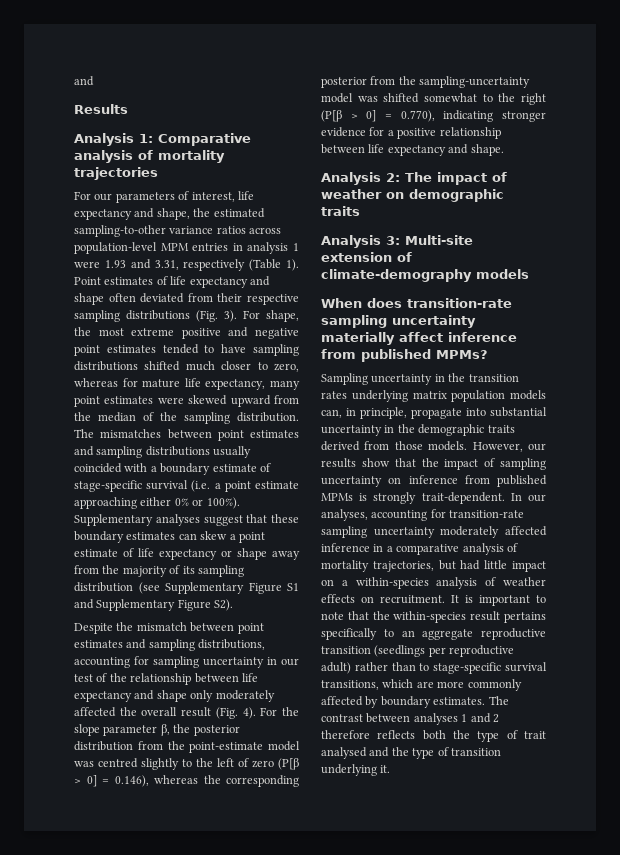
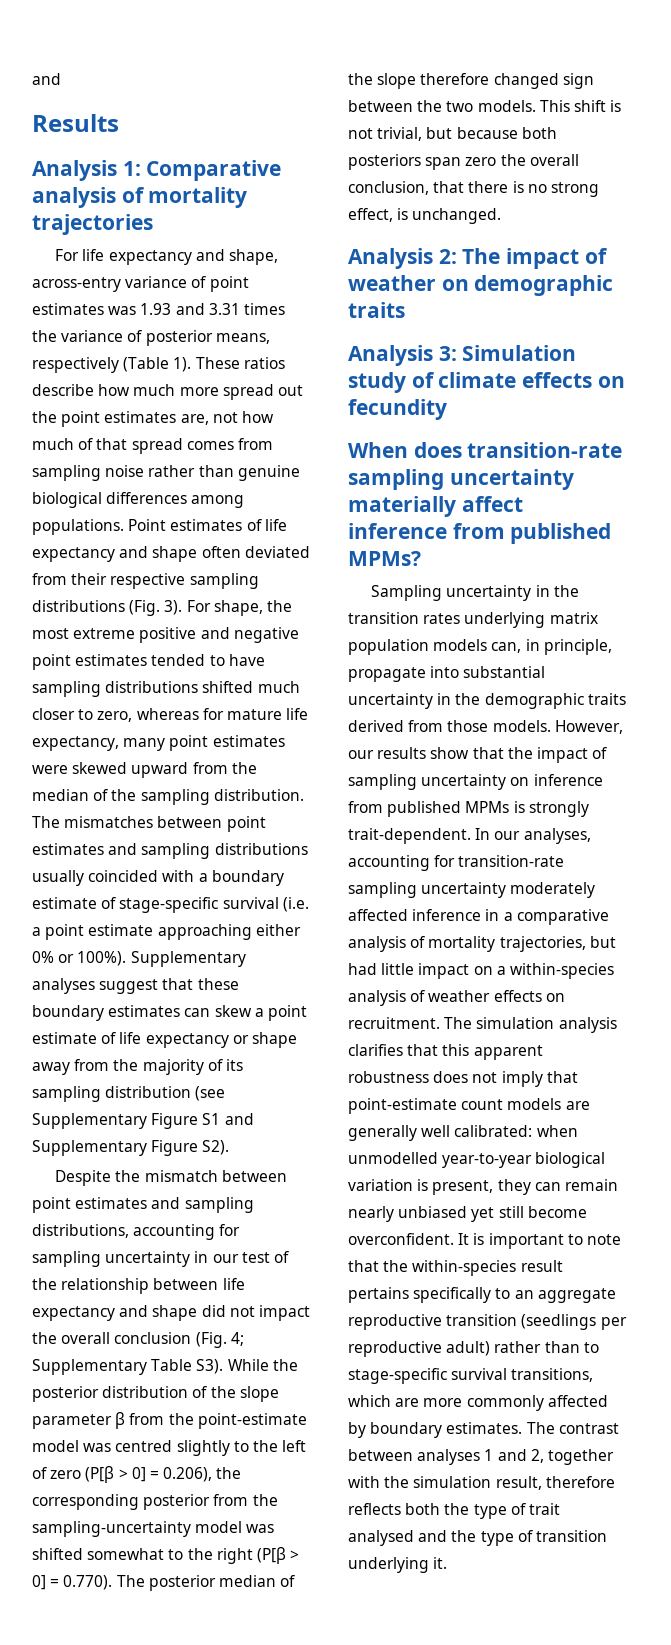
- For our parameters of interest, life expectancy and shape, the estimated sampling-to-other variance ratios across population-level MPM entries in analysis 1 were 1.93 and 3.31, respectively (Table 1).
+ For life expectancy and shape, across-entry variance of point estimates was 1.93 and 3.31 times the variance of posterior means, respectively (Table 1). These ratios describe how much more spread out the point estimates are, not how much of that spread comes from sampling noise rather than genuine biological differences among populations.
- Despite the mismatch between point estimates and sampling distributions, accounting for sampling uncertainty in our test of the relationship between life expectancy and shape only moderately affected the overall result (Fig. 4). For the slope parameter β, the posterior distribution from the point-estimate model was centred slightly to the left of zero (P[β > 0] = 0.146), whereas the corresponding posterior from the sampling-uncertainty model was shifted somewhat to the right (P[β > 0] = 0.770), indicating stronger evidence for a positive relationship between life expectancy and shape.
+ Despite the mismatch between point estimates and sampling distributions, accounting for sampling uncertainty in our test of the relationship between life expectancy and shape did not impact the overall conclusion (Fig. 4; Supplementary Table S3). While the posterior distribution of the slope parameter β from the point-estimate model was centred slightly to the left of zero (P[β > 0] = 0.206), the corresponding posterior from the sampling-uncertainty model was shifted somewhat to the right (P[β > 0] = 0.770). The posterior median of the slope therefore changed sign between the two models. This shift is not trivial, but because both posteriors span zero the overall conclusion, that there is no strong effect, is unchanged.
- Analysis 3: Multi-site extension of climate-demography models
+ Analysis 3: Simulation study of climate effects on fecundity
+ The simulation analysis clarifies that this apparent robustness does not imply that point-estimate count models are generally well calibrated: when unmodelled year-to-year biological variation is present, they can remain nearly unbiased yet still become overconfident.
- The contrast between analyses 1 and 2 therefore reflects both the type of trait analysed and the type of transition underlying it.
+ The contrast between analyses 1 and 2, together with the simulation result, therefore reflects both the type of trait analysed and the type of transition underlying it.

